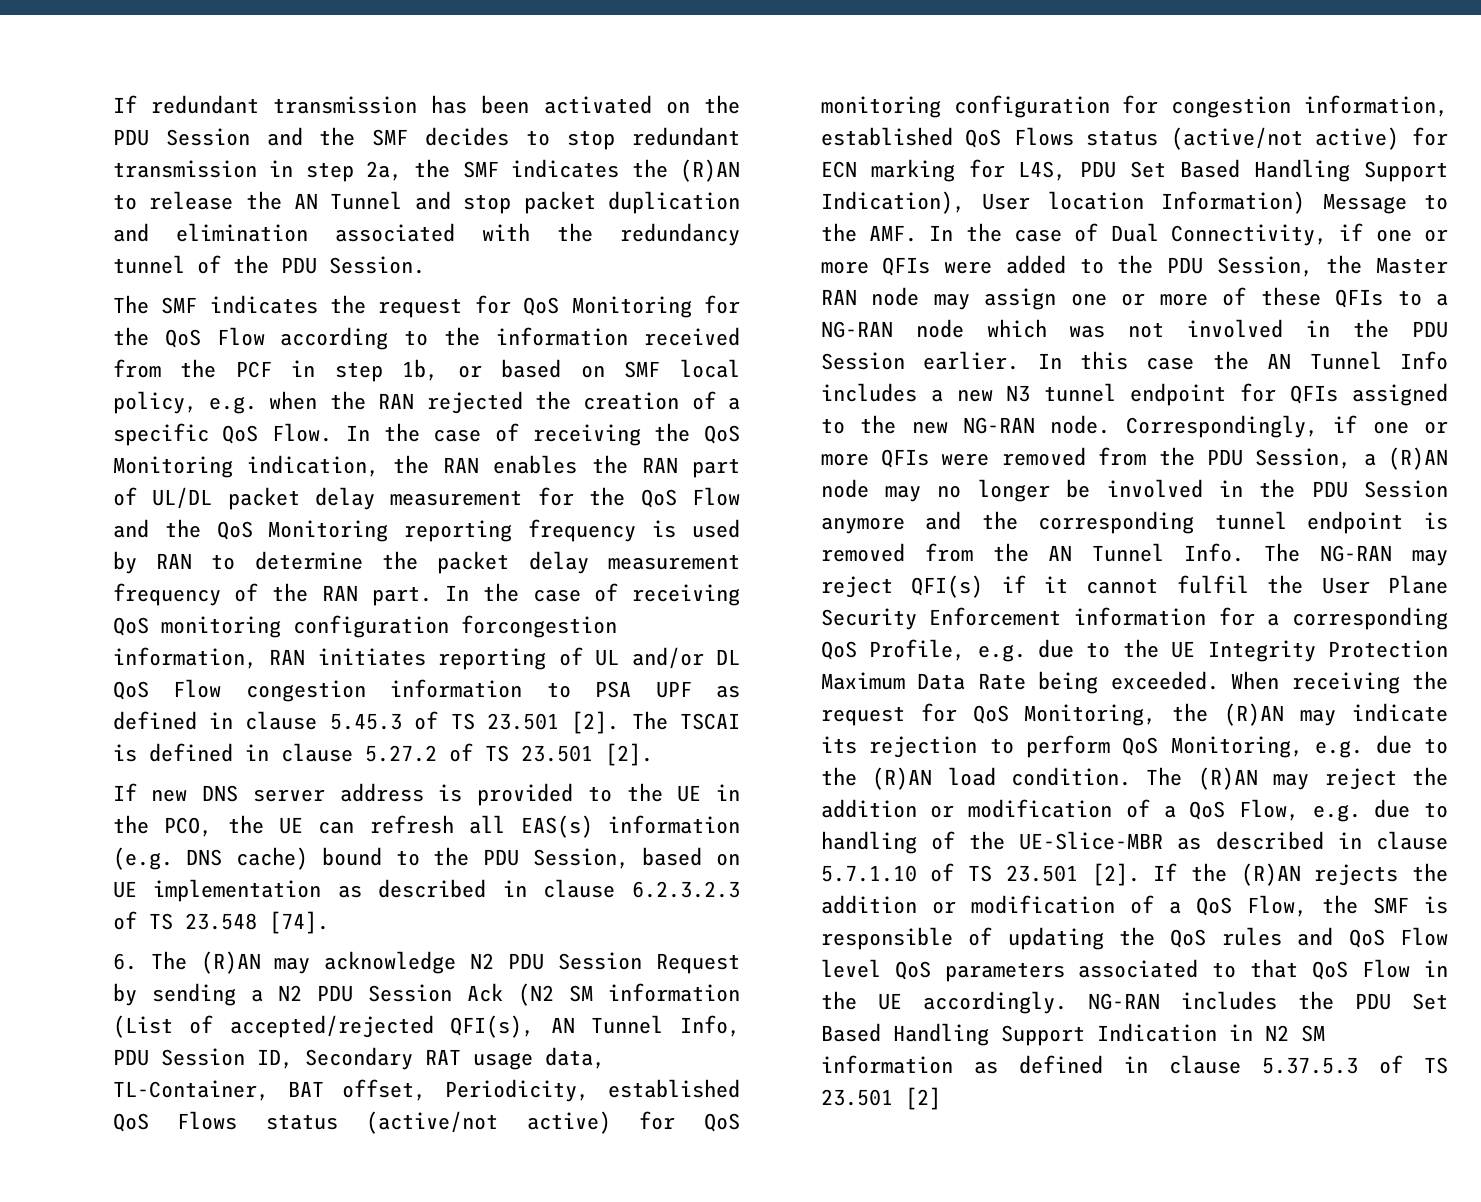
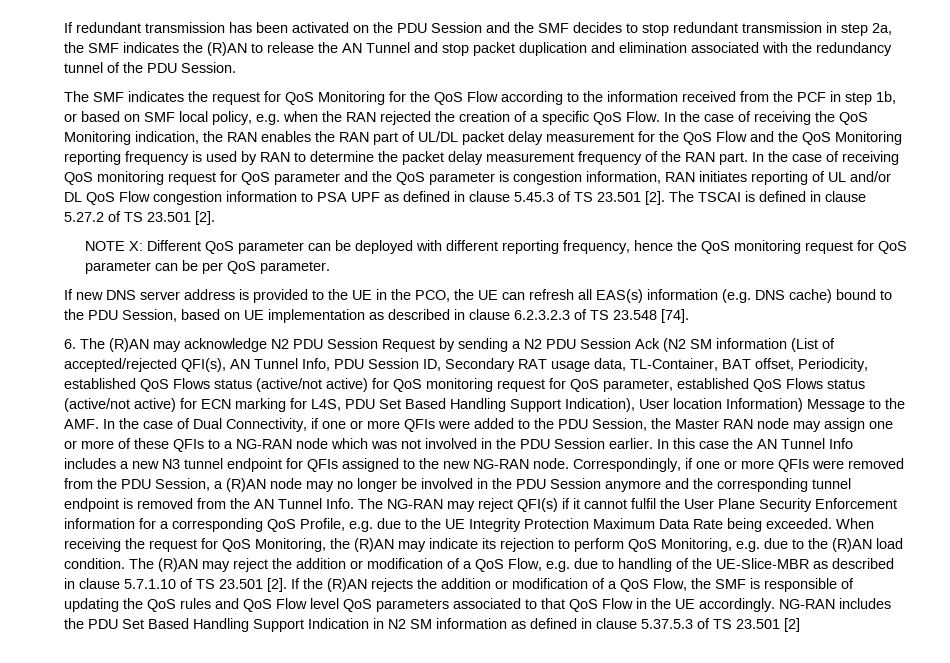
- In the case of receiving QoS monitoring configuration forcongestion information, RAN initiates reporting of UL and/or DL QoS Flow congestion information to PSA UPF as defined in clause 5.45.3 of TS 23.501 [2].
+ In the case of receiving QoS monitoring request for QoS parameter and the QoS parameter is congestion information, RAN initiates reporting of UL and/or DL QoS Flow congestion information to PSA UPF as defined in clause 5.45.3 of TS 23.501 [2].
+ NOTE X: Different QoS parameter can be deployed with different reporting frequency, hence the QoS monitoring request for QoS parameter can be per QoS parameter.
- 6. The (R)AN may acknowledge N2 PDU Session Request by sending a N2 PDU Session Ack (N2 SM information (List of accepted/rejected QFI(s), AN Tunnel Info, PDU Session ID, Secondary RAT usage data, TL-Container, BAT offset, Periodicity, established QoS Flows status (active/not active) for QoS monitoring configuration for congestion information, established QoS Flows status (active/not active) for ECN marking for L4S, PDU Set Based Handling Support Indication), User location Information) Message to the AMF. In the case of Dual Connectivity, if one or more QFIs were added to the PDU Session, the Master RAN node may assign one or more of these QFIs to a NG-RAN node which was not involved in the PDU Session earlier.
+ 6. The (R)AN may acknowledge N2 PDU Session Request by sending a N2 PDU Session Ack (N2 SM information (List of accepted/rejected QFI(s), AN Tunnel Info, PDU Session ID, Secondary RAT usage data, TL-Container, BAT offset, Periodicity, established QoS Flows status (active/not active) for QoS monitoring request for QoS parameter, established QoS Flows status (active/not active) for ECN marking for L4S, PDU Set Based Handling Support Indication), User location Information) Message to the AMF. In the case of Dual Connectivity, if one or more QFIs were added to the PDU Session, the Master RAN node may assign one or more of these QFIs to a NG-RAN node which was not involved in the PDU Session earlier.

